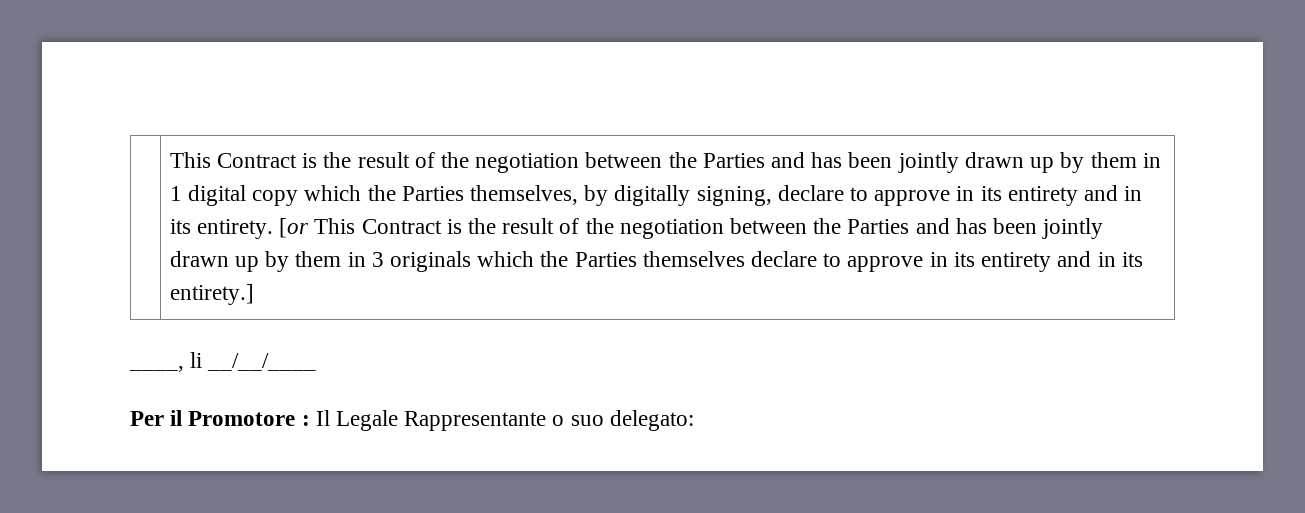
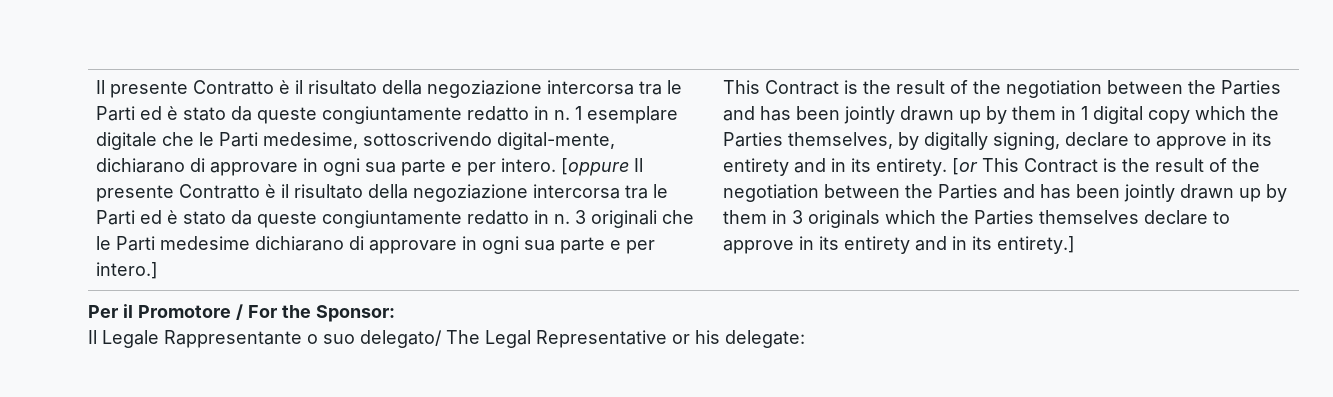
+ Il presente Contratto è il risultato della negoziazione intercorsa tra le Parti ed è stato da queste congiuntamente redatto in n. 1 esemplare digitale che le Parti medesime, sottoscrivendo digital-mente, dichiarano di approvare in ogni sua parte e per intero. [oppure Il presente Contratto è il risultato della negoziazione intercorsa tra le Parti ed è stato da queste congiuntamente redatto in n. 3 originali che le Parti medesime dichiarano di approvare in ogni sua parte e per intero.]
- ____, li __/__/____
- Per il Promotore : Il Legale Rappresentante o suo delegato:
+ Per il Promotore / For the Sponsor:
+ Il Legale Rappresentante o suo delegato/ The Legal Representative or his delegate:

